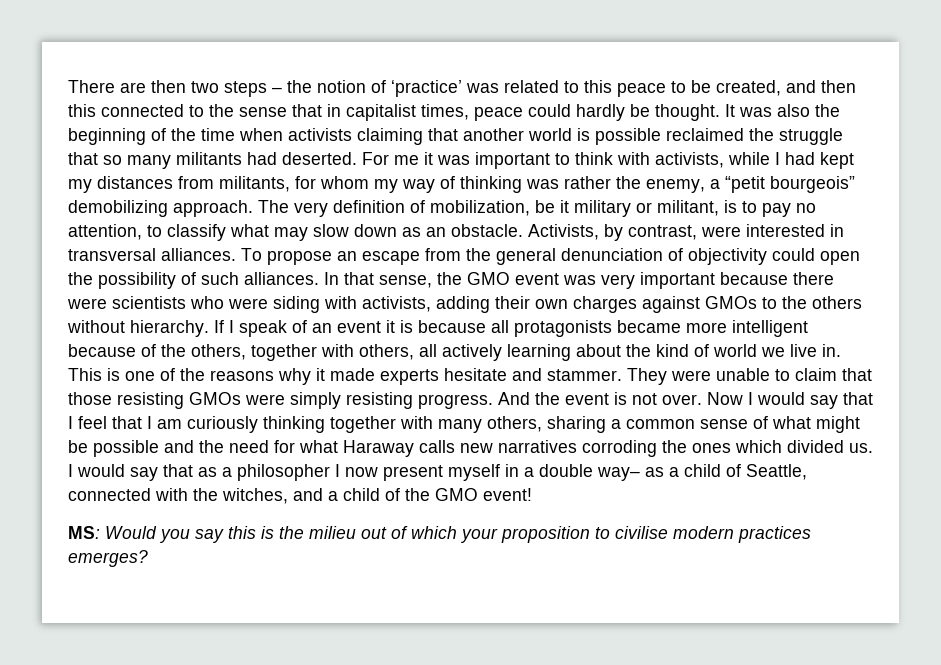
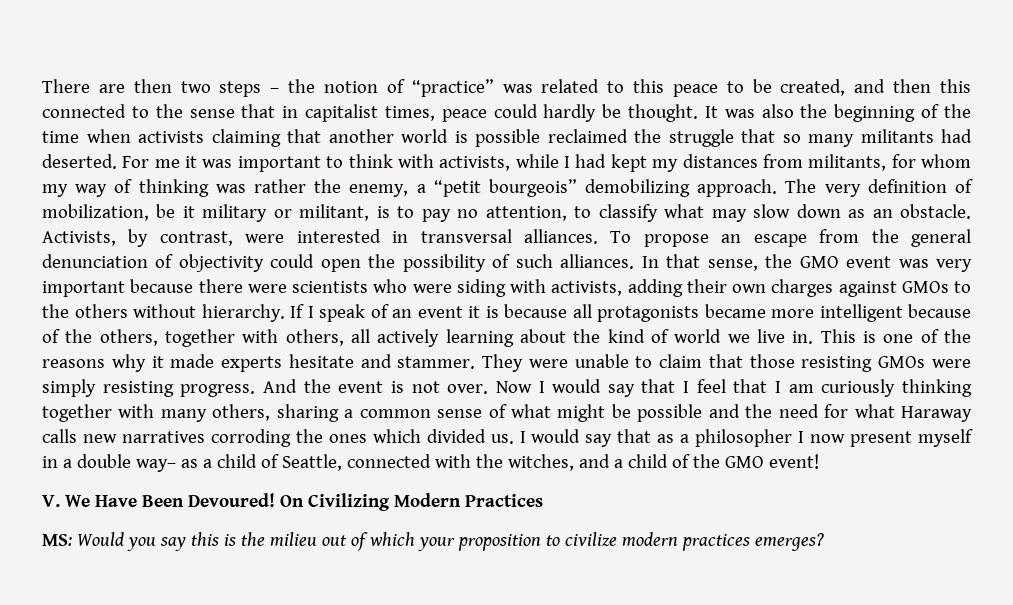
- There are then two steps – the notion of ‘practice’ was related to this peace to be created, and then this connected to the sense that in capitalist times, peace could hardly be thought.
+ There are then two steps – the notion of “practice” was related to this peace to be created, and then this connected to the sense that in capitalist times, peace could hardly be thought.
+ V. We Have Been Devoured! On Civilizing Modern Practices
- MS: Would you say this is the milieu out of which your proposition to civilise modern practices emerges?
+ MS: Would you say this is the milieu out of which your proposition to civilize modern practices emerges?

